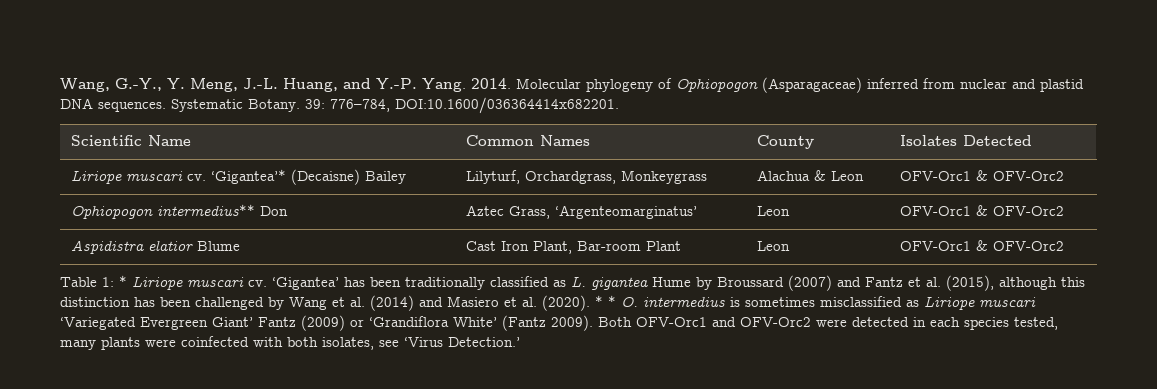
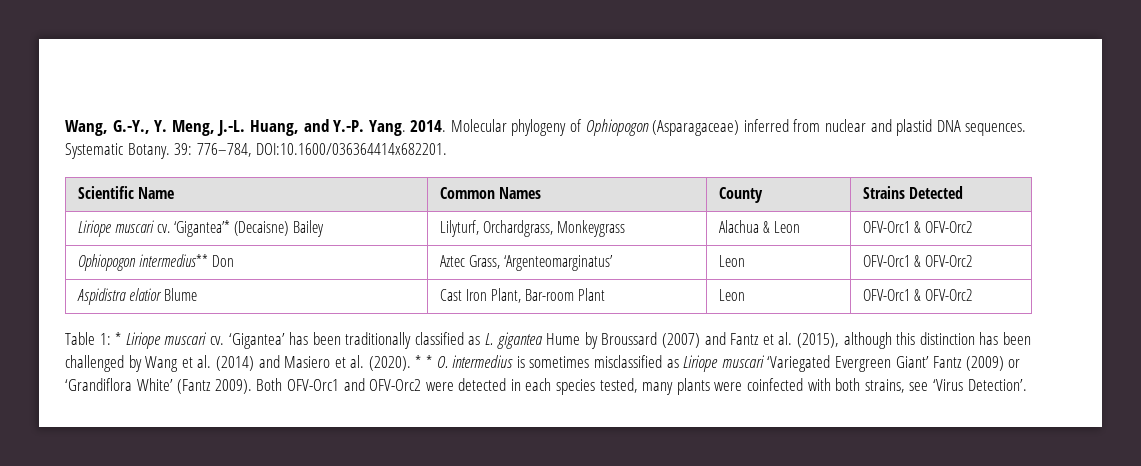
- Scientific Name | Common Names | County | Isolates Detected
+ Scientific Name | Common Names | County | Strains Detected
- Both OFV-Orc1 and OFV-Orc2 were detected in each species tested, many plants were coinfected with both isolates, see ‘Virus Detection.’
+ Both OFV-Orc1 and OFV-Orc2 were detected in each species tested, many plants were coinfected with both strains, see ‘Virus Detection’.

